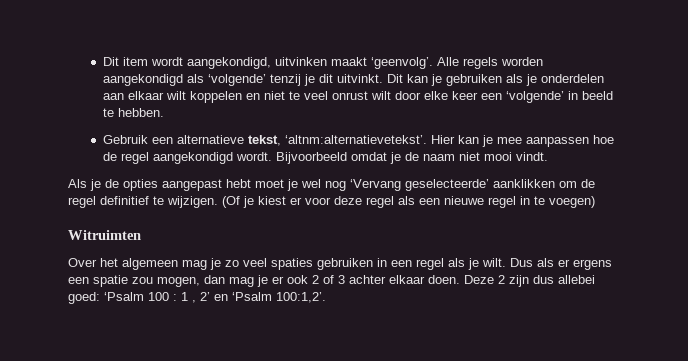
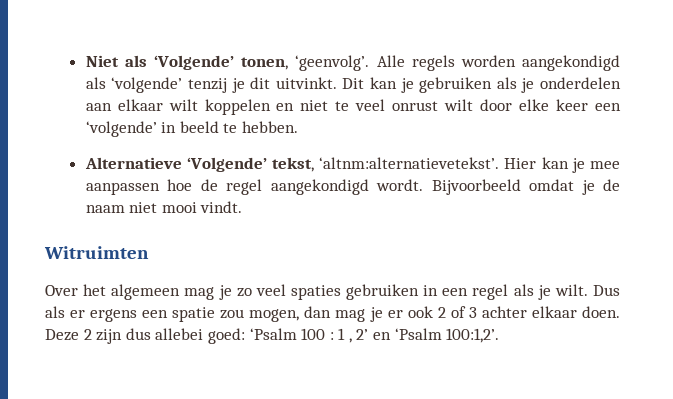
- Dit item wordt aangekondigd, uitvinken maakt ‘geenvolg’.
+ Niet als ‘Volgende’ tonen, ‘geenvolg’.
- Gebruik een alternatieve tekst, ‘altnm:alternatievetekst’.
+ Alternatieve ‘Volgende’ tekst, ‘altnm:alternatievetekst’.
- Als je de opties aangepast hebt moet je wel nog ‘Vervang geselecteerde’ aanklikken om de regel definitief te wijzigen. (Of je kiest er voor deze regel als een nieuwe regel in te voegen)

